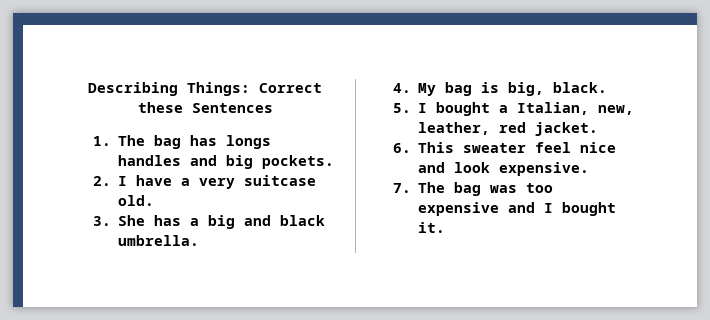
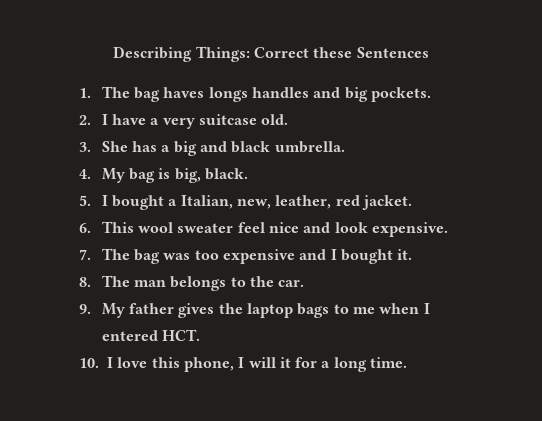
- 1. The bag has longs handles and big pockets.
+ 1. The bag haves longs handles and big pockets.
- 6. This sweater feel nice and look expensive.
+ 6. This wool sweater feel nice and look expensive.
+ 8. The man belongs to the car.
+ 9. My father gives the laptop bags to me when I entered HCT.
+ 10. I love this phone, I will it for a long time.

